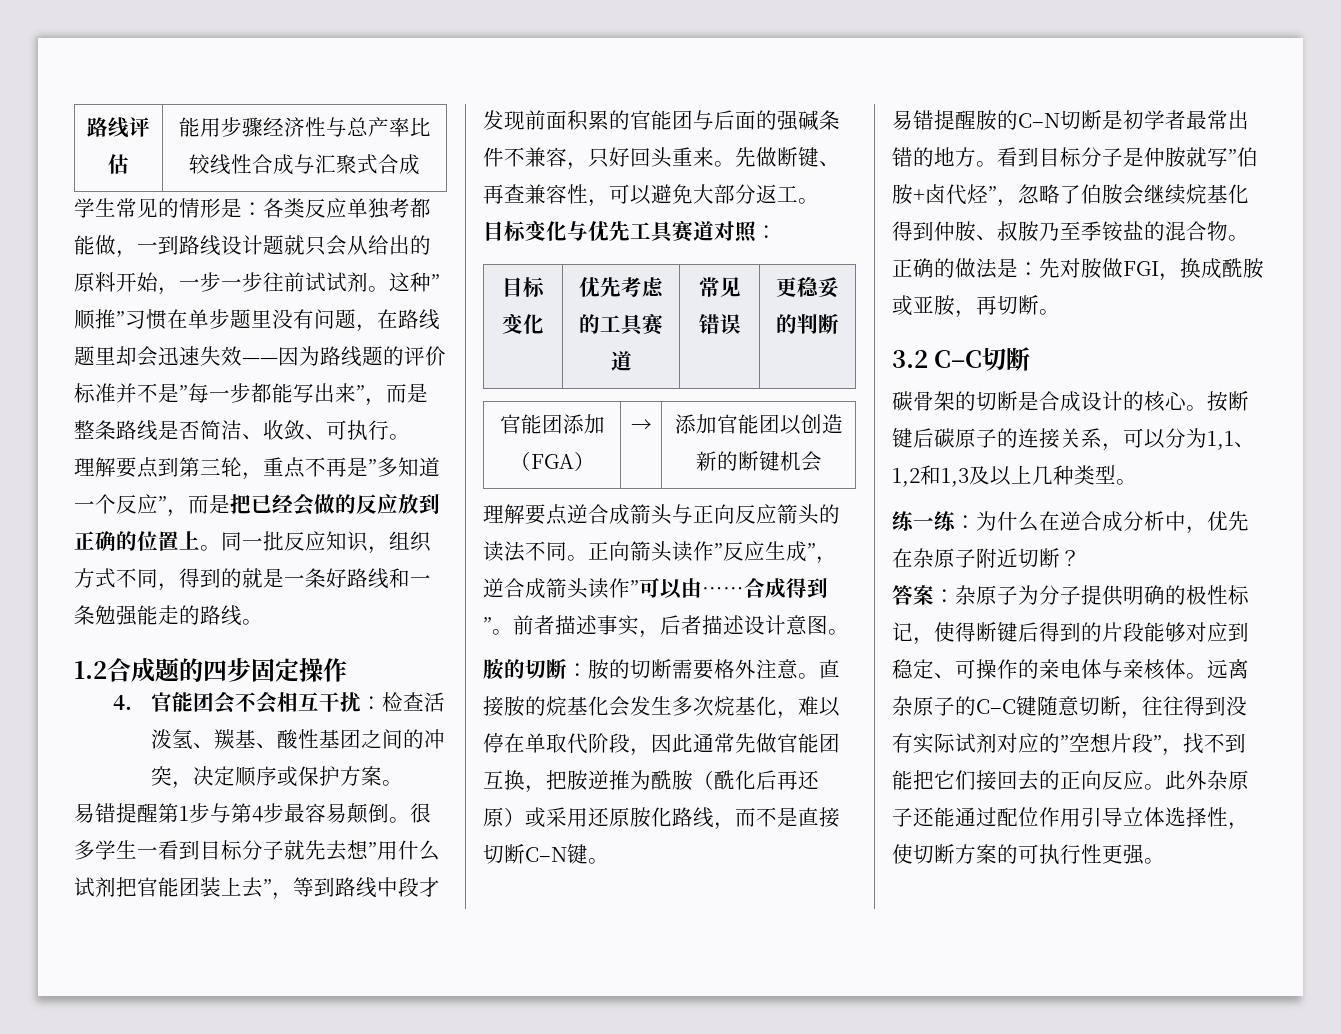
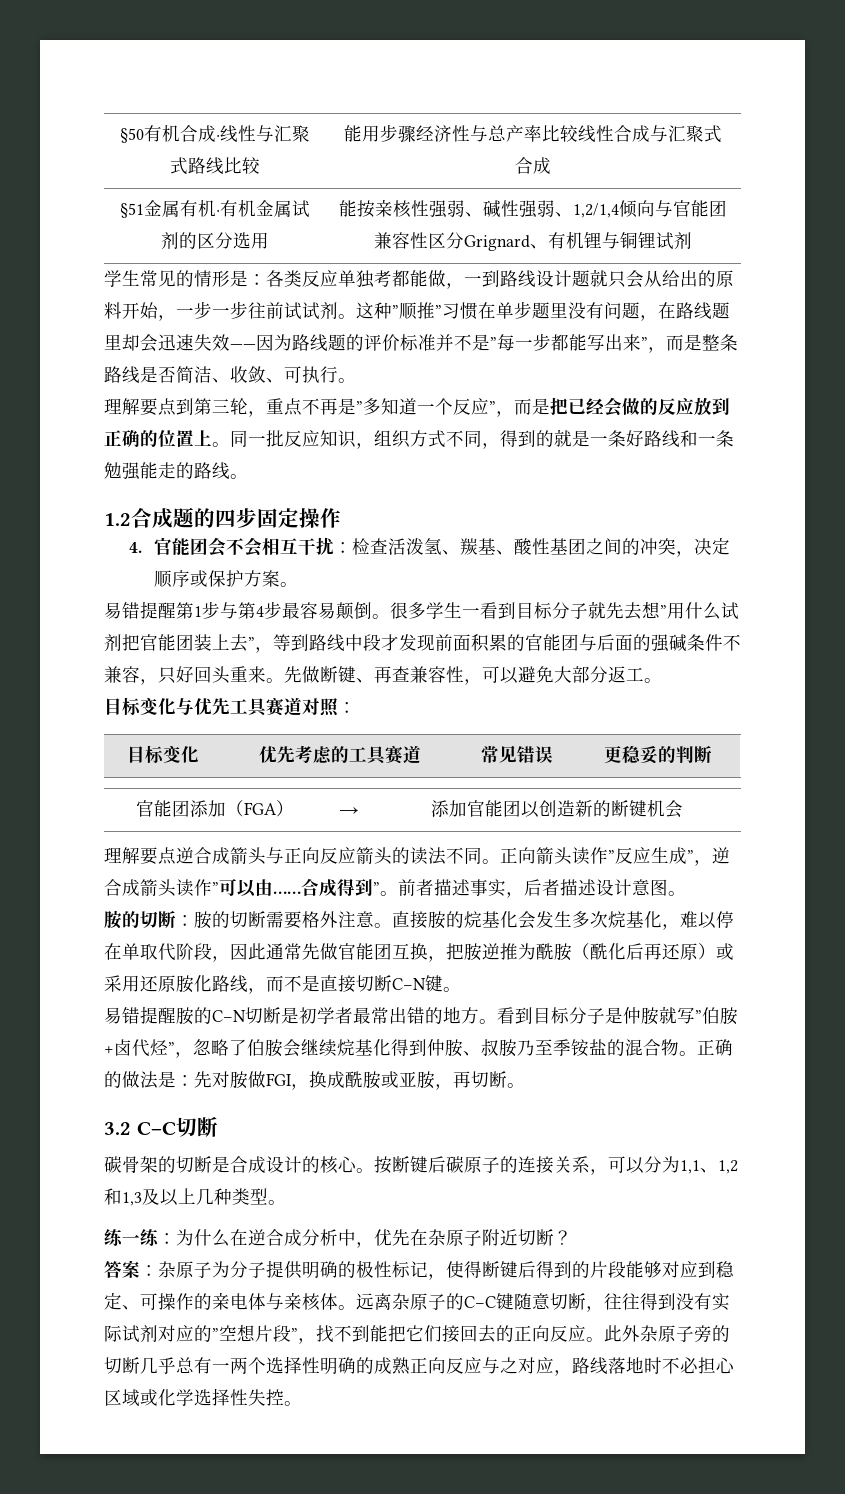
- 路线评估 | 能用步骤经济性与总产率比较线性合成与汇聚式合成
+ §50有机合成·线性与汇聚式路线比较 | 能用步骤经济性与总产率比较线性合成与汇聚式合成
+ §51金属有机·有机金属试剂的区分选用 | 能按亲核性强弱、碱性强弱、1,2/1,4倾向与官能团兼容性区分Grignard、有机锂与铜锂试剂
- 此外杂原子还能通过配位作用引导立体选择性，使切断方案的可执行性更强。
+ 此外杂原子旁的切断几乎总有一两个选择性明确的成熟正向反应与之对应，路线落地时不必担心区域或化学选择性失控。

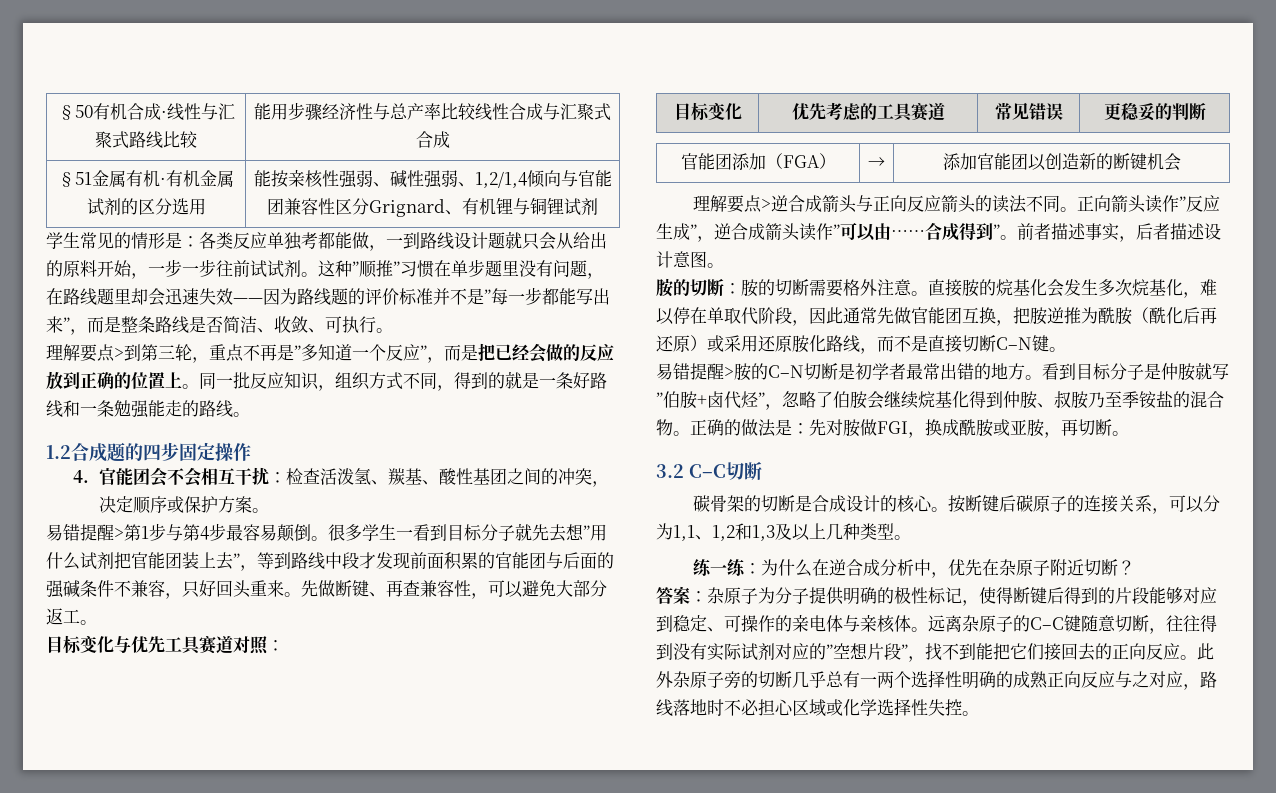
- 理解要点到第三轮，重点不再是”多知道一个反应”，而是把已经会做的反应放到正确的位置上。
+ 理解要点>到第三轮，重点不再是”多知道一个反应”，而是把已经会做的反应放到正确的位置上。
- 易错提醒第1步与第4步最容易颠倒。
+ 易错提醒>第1步与第4步最容易颠倒。
- 理解要点逆合成箭头与正向反应箭头的读法不同。
+ 理解要点>逆合成箭头与正向反应箭头的读法不同。
- 易错提醒胺的C–N切断是初学者最常出错的地方。
+ 易错提醒>胺的C–N切断是初学者最常出错的地方。

